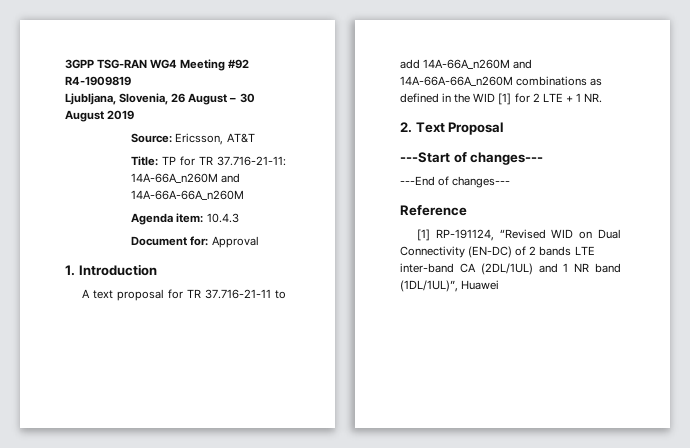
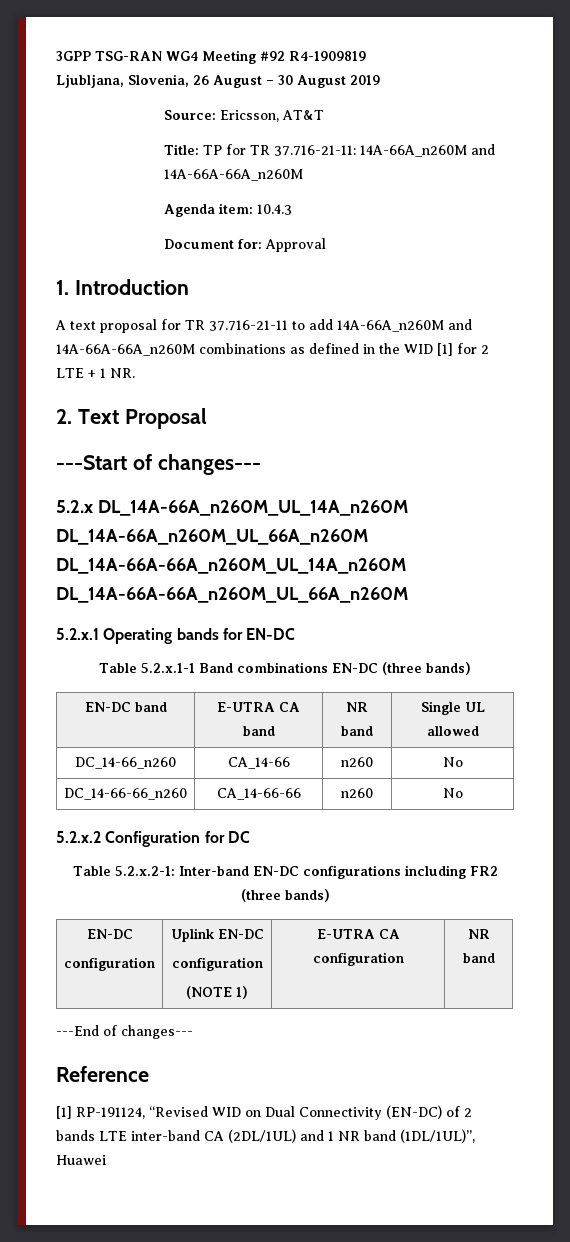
+ 5.2.x DL_14A-66A_n260M_UL_14A_n260M
+ DL_14A-66A_n260M_UL_66A_n260M
+ DL_14A-66A-66A_n260M_UL_14A_n260M
+ DL_14A-66A-66A_n260M_UL_66A_n260M
+ 5.2.x.1 Operating bands for EN-DC
+ Table 5.2.x.1-1 Band combinations EN-DC (three bands)
+ EN-DC band | E-UTRA CA band | NR band | Single UL allowed
+ DC_14-66_n260 | CA_14-66 | n260 | No
+ DC_14-66-66_n260 | CA_14-66-66 | n260 | No
+ 5.2.x.2 Configuration for DC
+ Table 5.2.x.2-1: Inter-band EN-DC configurations including FR2 (three bands)
+ EN-DC
+ configuration | Uplink EN-DC
+ configuration
+ (NOTE 1) | E-UTRA CA configuration | NR band

